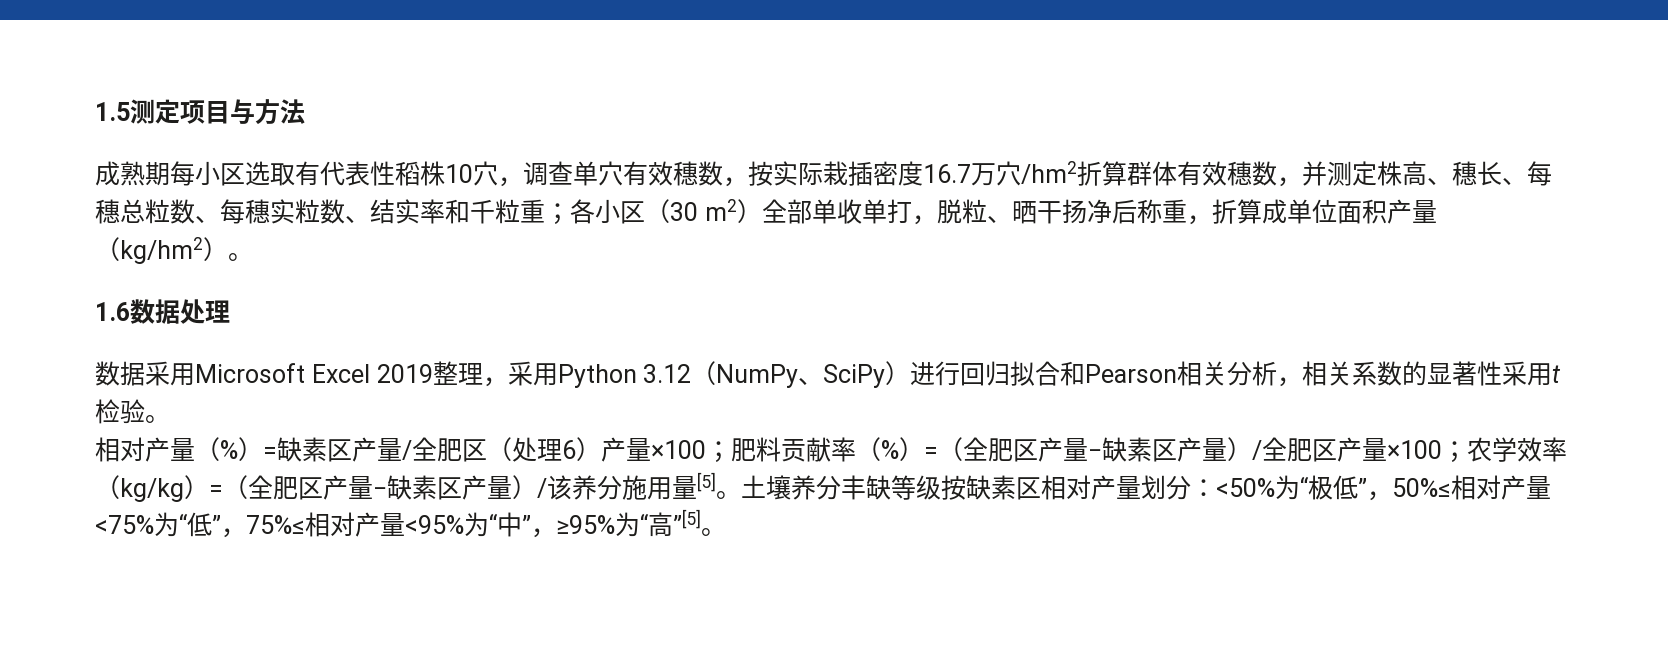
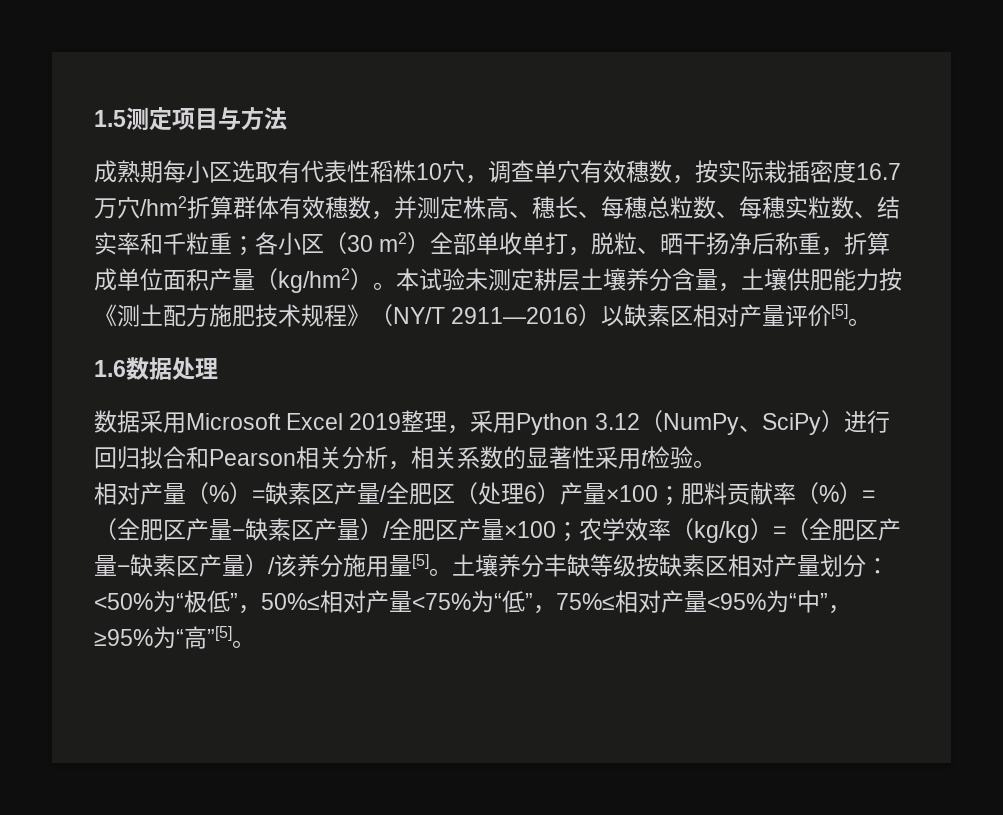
+ 本试验未测定耕层土壤养分含量，土壤供肥能力按《测土配方施肥技术规程》（NY/T 2911—2016）以缺素区相对产量评价[5]。

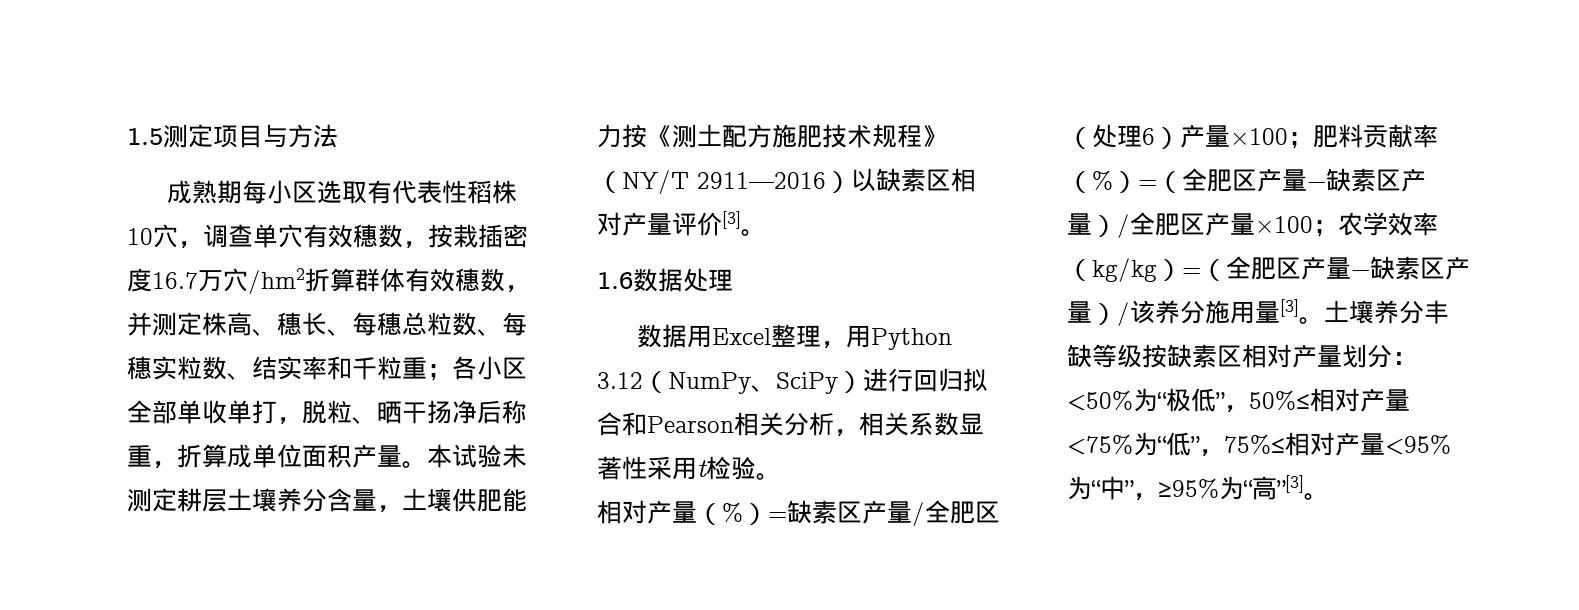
- 成熟期每小区选取有代表性稻株10穴，调查单穴有效穗数，按实际栽插密度16.7万穴/hm2折算群体有效穗数，并测定株高、穗长、每穗总粒数、每穗实粒数、结实率和千粒重；各小区（30 m2）全部单收单打，脱粒、晒干扬净后称重，折算成单位面积产量（kg/hm2）。
+ 成熟期每小区选取有代表性稻株10穴，调查单穴有效穗数，按栽插密度16.7万穴/hm2折算群体有效穗数，并测定株高、穗长、每穗总粒数、每穗实粒数、结实率和千粒重；各小区全部单收单打，脱粒、晒干扬净后称重，折算成单位面积产量。
- 本试验未测定耕层土壤养分含量，土壤供肥能力按《测土配方施肥技术规程》（NY/T 2911—2016）以缺素区相对产量评价[5]。
+ 本试验未测定耕层土壤养分含量，土壤供肥能力按《测土配方施肥技术规程》（NY/T 2911—2016）以缺素区相对产量评价[3]。
- 数据采用Microsoft Excel 2019整理，采用Python 3.12（NumPy、SciPy）进行回归拟合和Pearson相关分析，相关系数的显著性采用t检验。
+ 数据用Excel整理，用Python 3.12（NumPy、SciPy）进行回归拟合和Pearson相关分析，相关系数显著性采用t检验。
- 相对产量（%）=缺素区产量/全肥区（处理6）产量×100；肥料贡献率（%）=（全肥区产量−缺素区产量）/全肥区产量×100；农学效率（kg/kg）=（全肥区产量−缺素区产量）/该养分施用量[5]。
+ 相对产量（%）=缺素区产量/全肥区（处理6）产量×100；肥料贡献率（%）=（全肥区产量−缺素区产量）/全肥区产量×100；农学效率（kg/kg）=（全肥区产量−缺素区产量）/该养分施用量[3]。
- 土壤养分丰缺等级按缺素区相对产量划分：<50%为“极低”，50%≤相对产量<75%为“低”，75%≤相对产量<95%为“中”，≥95%为“高”[5]。
+ 土壤养分丰缺等级按缺素区相对产量划分：<50%为“极低”，50%≤相对产量<75%为“低”，75%≤相对产量<95%为“中”，≥95%为“高”[3]。

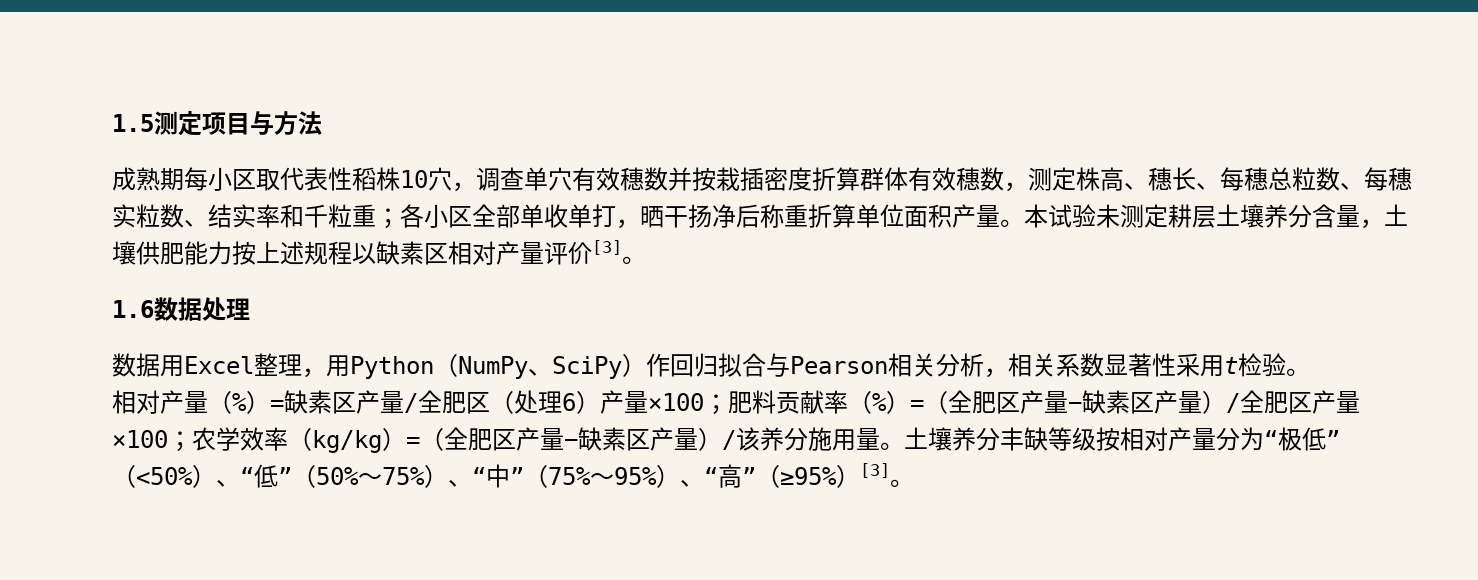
- 成熟期每小区选取有代表性稻株10穴，调查单穴有效穗数，按栽插密度16.7万穴/hm2折算群体有效穗数，并测定株高、穗长、每穗总粒数、每穗实粒数、结实率和千粒重；各小区全部单收单打，脱粒、晒干扬净后称重，折算成单位面积产量。
+ 成熟期每小区取代表性稻株10穴，调查单穴有效穗数并按栽插密度折算群体有效穗数，测定株高、穗长、每穗总粒数、每穗实粒数、结实率和千粒重；各小区全部单收单打，晒干扬净后称重折算单位面积产量。
- 本试验未测定耕层土壤养分含量，土壤供肥能力按《测土配方施肥技术规程》（NY/T 2911—2016）以缺素区相对产量评价[3]。
+ 本试验未测定耕层土壤养分含量，土壤供肥能力按上述规程以缺素区相对产量评价[3]。
- 数据用Excel整理，用Python 3.12（NumPy、SciPy）进行回归拟合和Pearson相关分析，相关系数显著性采用t检验。
+ 数据用Excel整理，用Python（NumPy、SciPy）作回归拟合与Pearson相关分析，相关系数显著性采用t检验。
- 相对产量（%）=缺素区产量/全肥区（处理6）产量×100；肥料贡献率（%）=（全肥区产量−缺素区产量）/全肥区产量×100；农学效率（kg/kg）=（全肥区产量−缺素区产量）/该养分施用量[3]。
+ 相对产量（%）=缺素区产量/全肥区（处理6）产量×100；肥料贡献率（%）=（全肥区产量−缺素区产量）/全肥区产量×100；农学效率（kg/kg）=（全肥区产量−缺素区产量）/该养分施用量。
- 土壤养分丰缺等级按缺素区相对产量划分：<50%为“极低”，50%≤相对产量<75%为“低”，75%≤相对产量<95%为“中”，≥95%为“高”[3]。
+ 土壤养分丰缺等级按相对产量分为“极低”（<50%）、“低”（50%～75%）、“中”（75%～95%）、“高”（≥95%）[3]。

